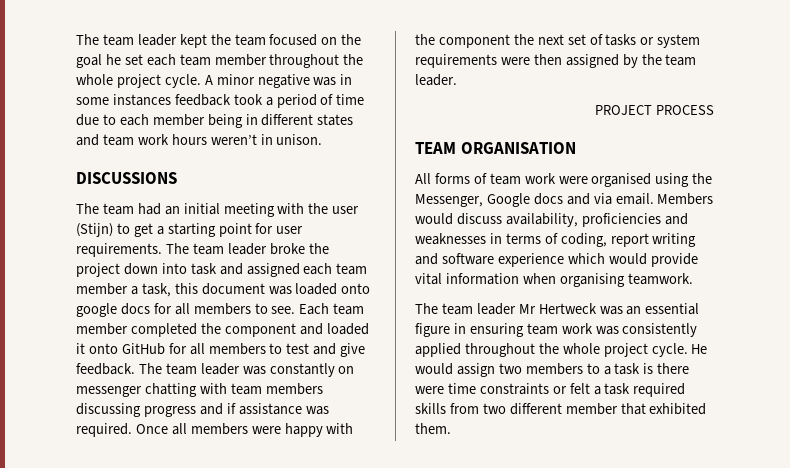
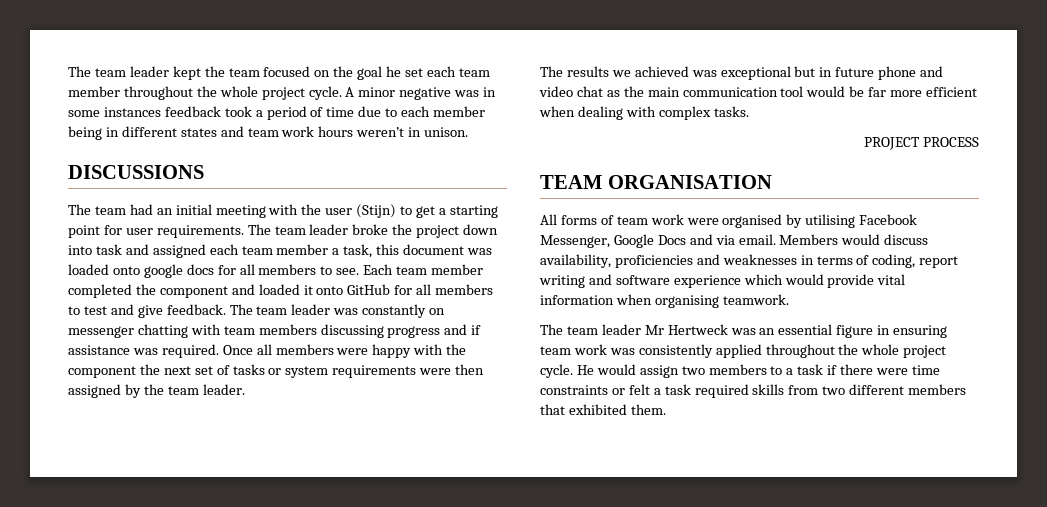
+ The results we achieved was exceptional but in future phone and video chat as the main communication tool would be far more efficient when dealing with complex tasks.
- All forms of team work were organised using the Messenger, Google docs and via email.
+ All forms of team work were organised by utilising Facebook Messenger, Google Docs and via email.
- He would assign two members to a task is there were time constraints or felt a task required skills from two different member that exhibited them.
+ He would assign two members to a task if there were time constraints or felt a task required skills from two different members that exhibited them.

